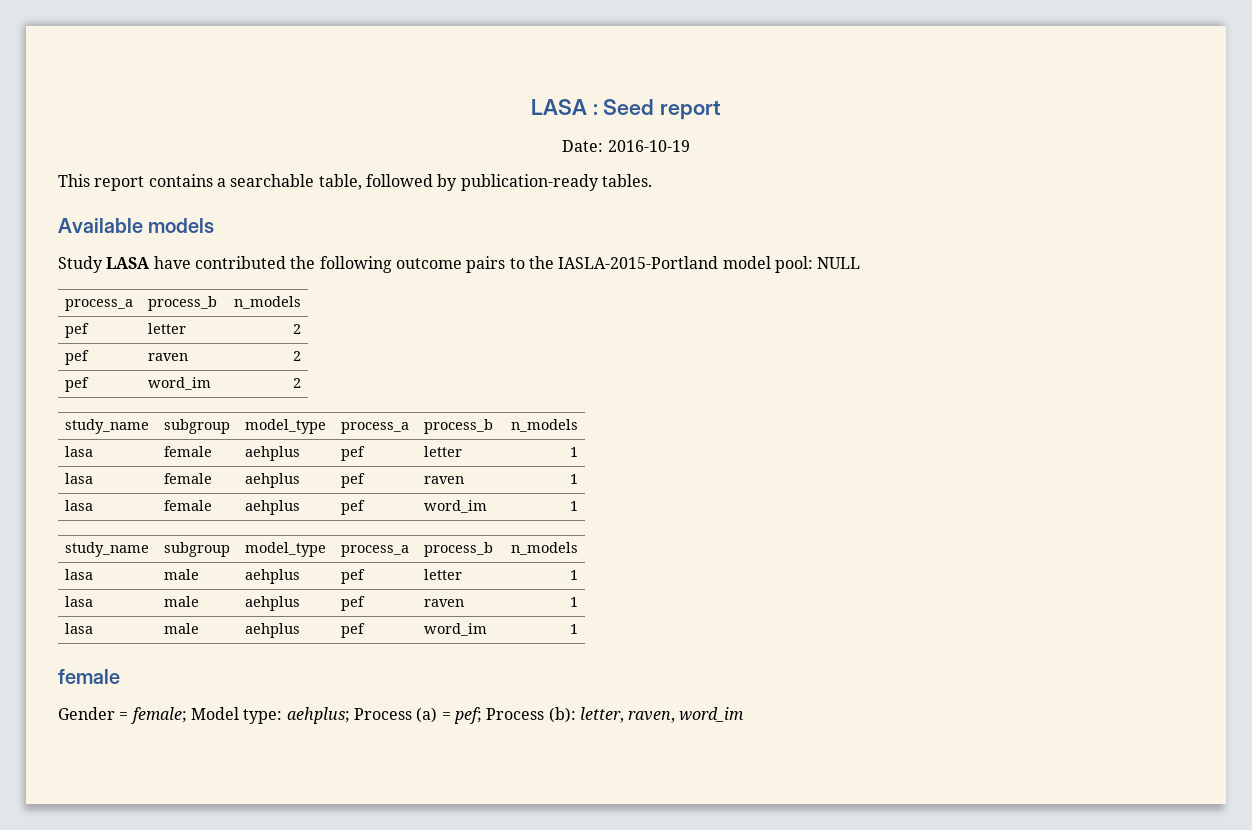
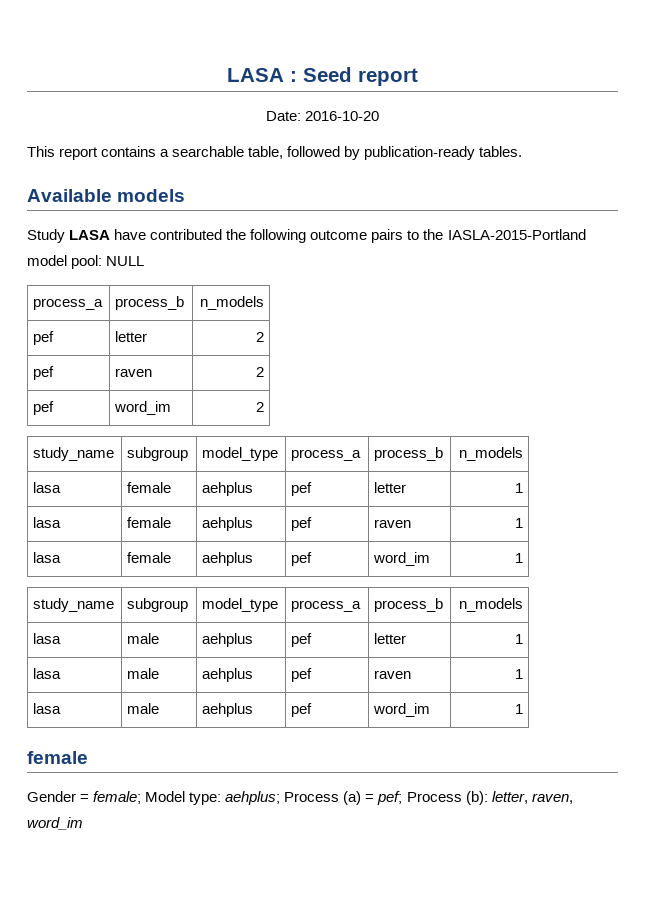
- Date: 2016-10-19
+ Date: 2016-10-20

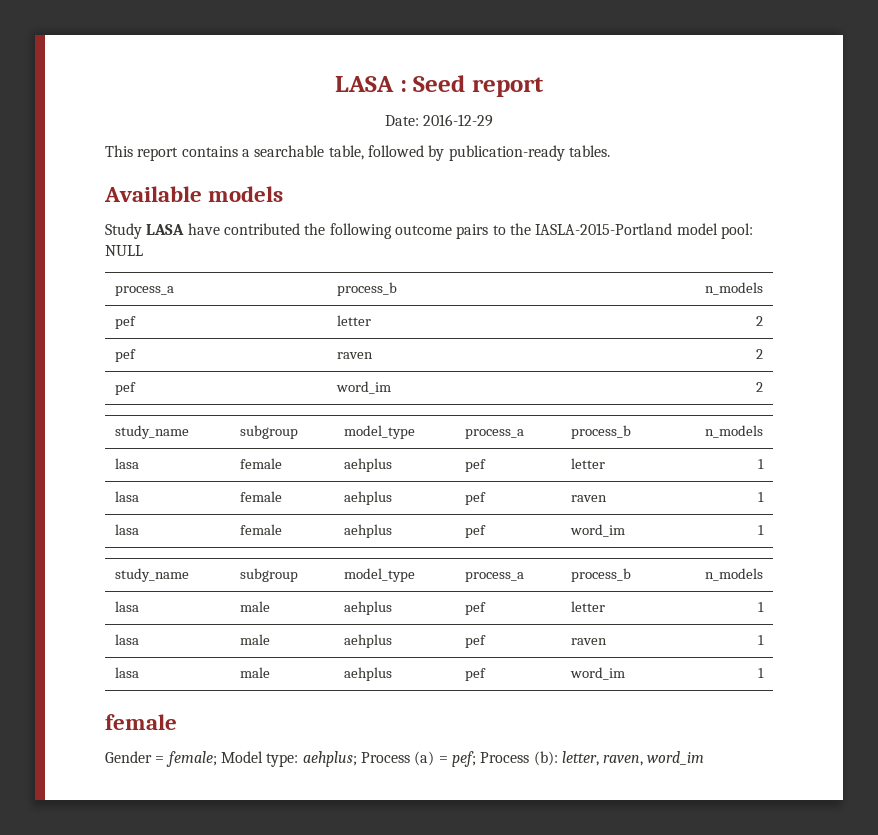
- Date: 2016-10-20
+ Date: 2016-12-29

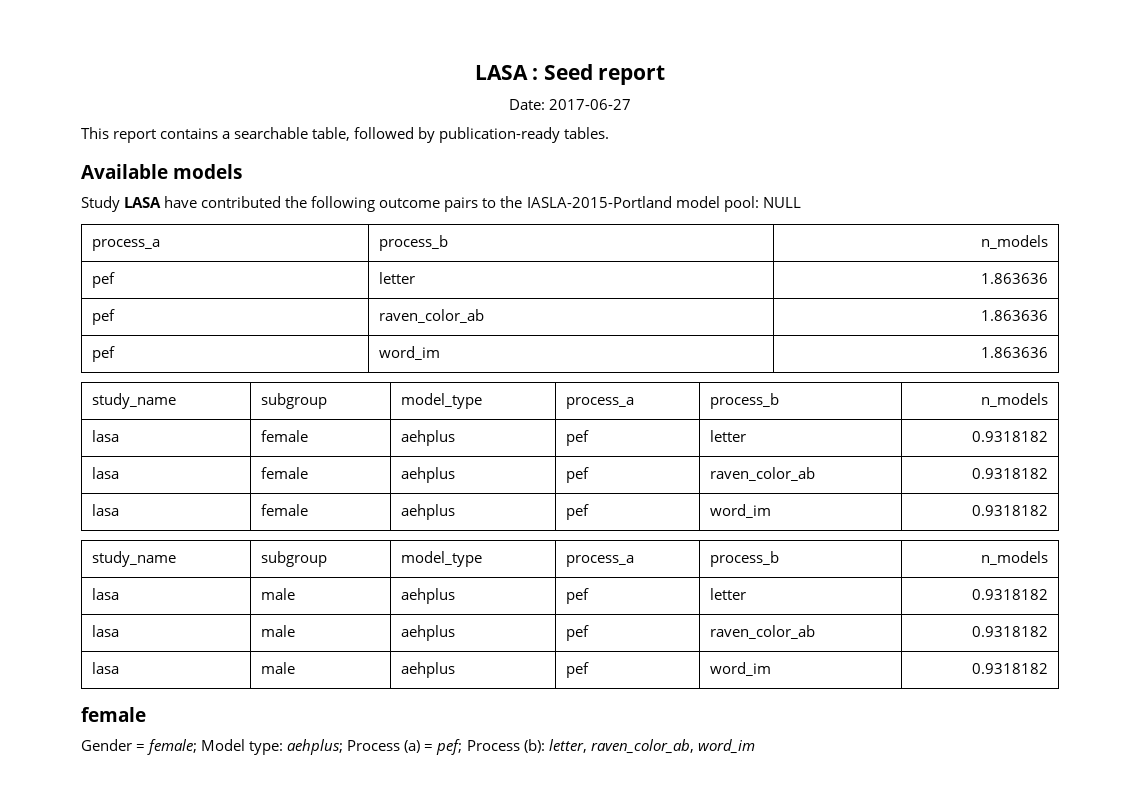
- Date: 2016-12-29
+ Date: 2017-06-27
- pef | letter | 2
- pef | raven | 2
- pef | word_im | 2
+ pef | letter | 1.863636
+ pef | raven_color_ab | 1.863636
+ pef | word_im | 1.863636
- lasa | female | aehplus | pef | letter | 1
- lasa | female | aehplus | pef | raven | 1
+ lasa | female | aehplus | pef | letter | 0.9318182
+ lasa | female | aehplus | pef | raven_color_ab | 0.9318182
- lasa | female | aehplus | pef | word_im | 1
+ lasa | female | aehplus | pef | word_im | 0.9318182
- lasa | male | aehplus | pef | letter | 1
- lasa | male | aehplus | pef | raven | 1
+ lasa | male | aehplus | pef | letter | 0.9318182
+ lasa | male | aehplus | pef | raven_color_ab | 0.9318182
- lasa | male | aehplus | pef | word_im | 1
+ lasa | male | aehplus | pef | word_im | 0.9318182
- Gender = female; Model type: aehplus; Process (a) = pef; Process (b): letter, raven, word_im
+ Gender = female; Model type: aehplus; Process (a) = pef; Process (b): letter, raven_color_ab, word_im

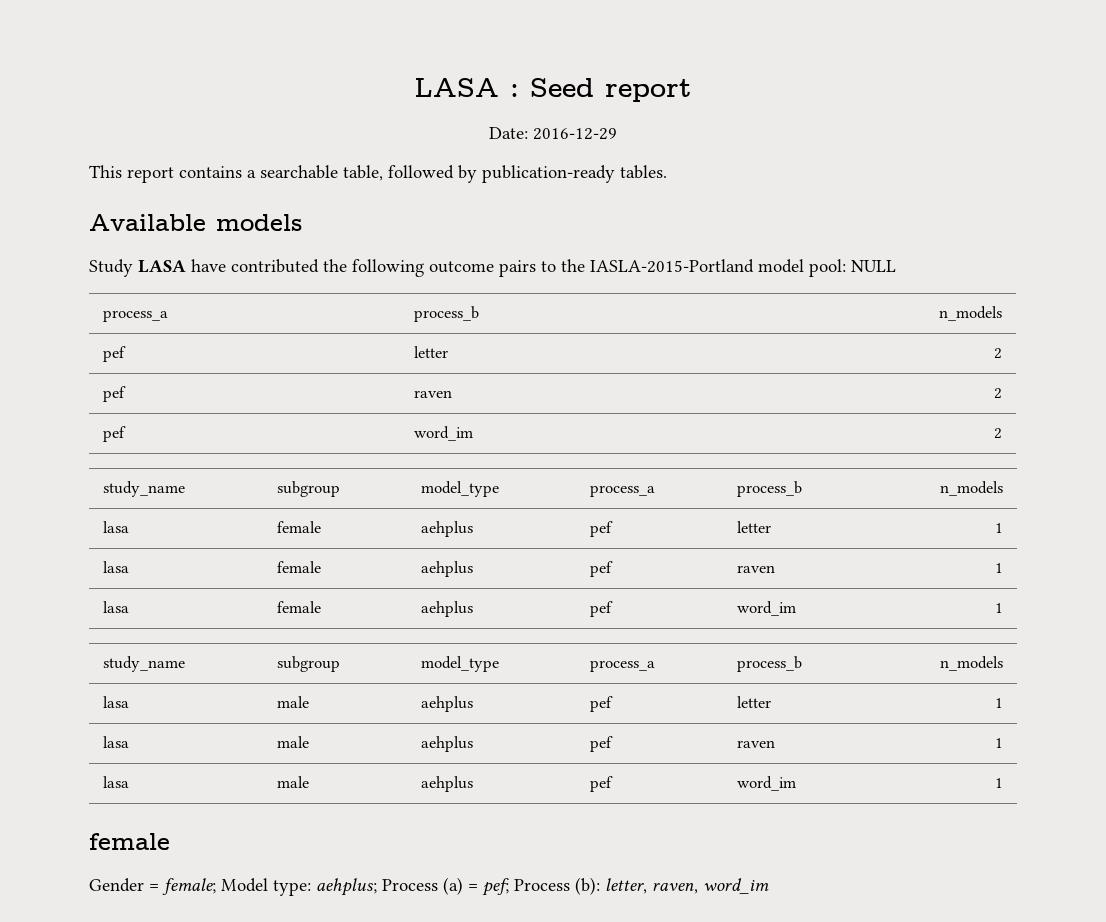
- Date: 2017-06-27
+ Date: 2016-12-29
- pef | letter | 1.863636
- pef | raven_color_ab | 1.863636
- pef | word_im | 1.863636
+ pef | letter | 2
+ pef | raven | 2
+ pef | word_im | 2
- lasa | female | aehplus | pef | letter | 0.9318182
- lasa | female | aehplus | pef | raven_color_ab | 0.9318182
+ lasa | female | aehplus | pef | letter | 1
+ lasa | female | aehplus | pef | raven | 1
- lasa | female | aehplus | pef | word_im | 0.9318182
+ lasa | female | aehplus | pef | word_im | 1
- lasa | male | aehplus | pef | letter | 0.9318182
- lasa | male | aehplus | pef | raven_color_ab | 0.9318182
+ lasa | male | aehplus | pef | letter | 1
+ lasa | male | aehplus | pef | raven | 1
- lasa | male | aehplus | pef | word_im | 0.9318182
+ lasa | male | aehplus | pef | word_im | 1
- Gender = female; Model type: aehplus; Process (a) = pef; Process (b): letter, raven_color_ab, word_im
+ Gender = female; Model type: aehplus; Process (a) = pef; Process (b): letter, raven, word_im

